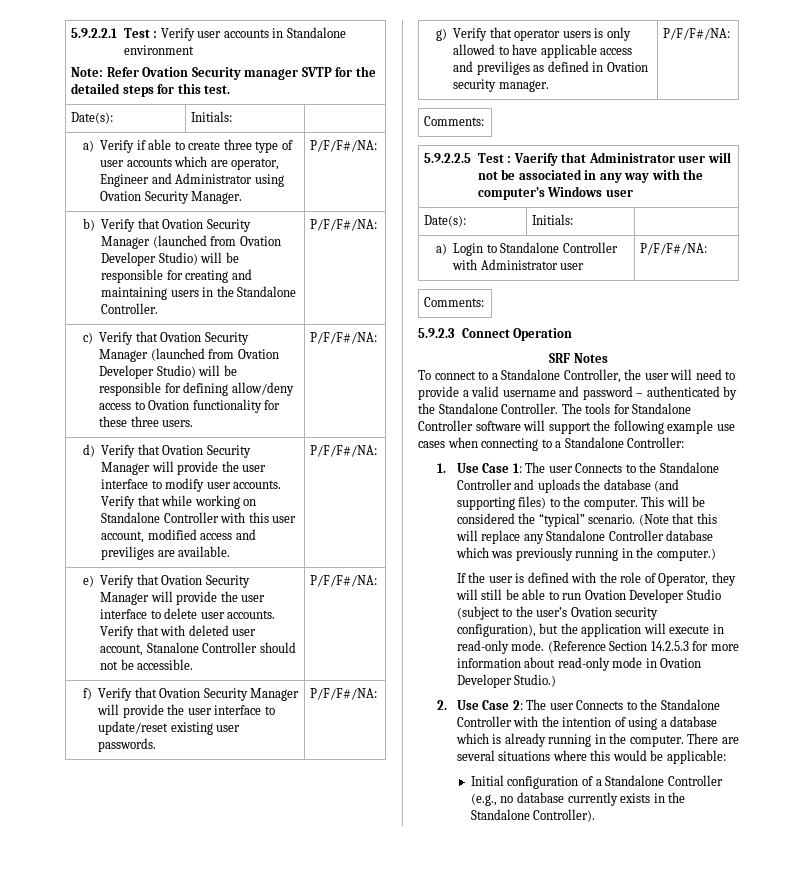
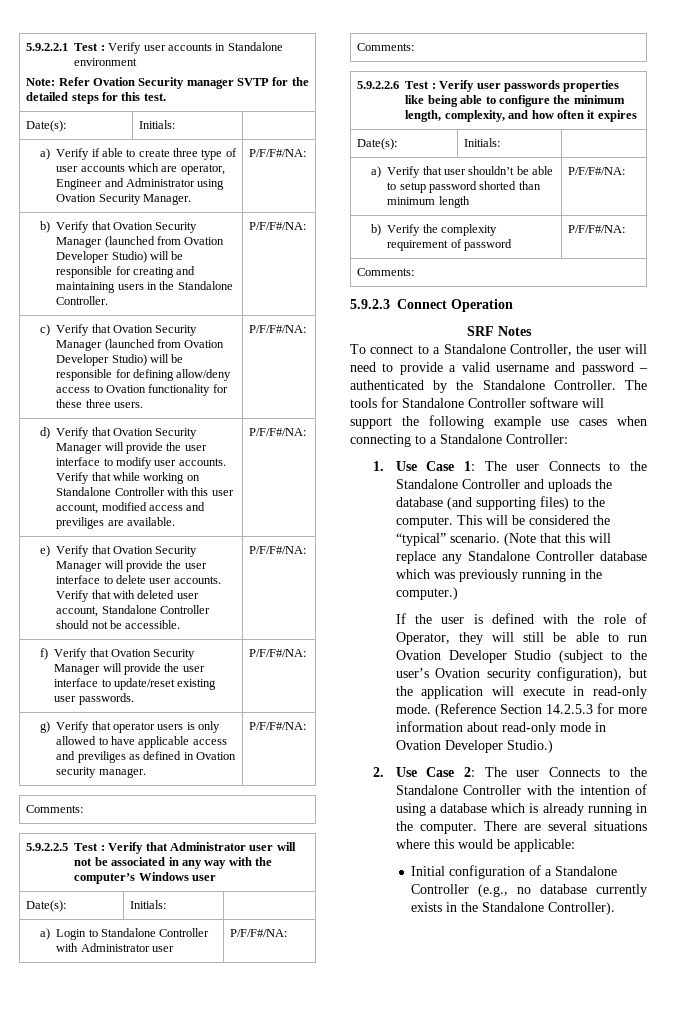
- e) Verify that Ovation Security Manager will provide the user interface to delete user accounts. Verify that with deleted user account, Stanalone Controller should not be accessible. | P/F/F#/NA:
+ e) Verify that Ovation Security Manager will provide the user interface to delete user accounts. Verify that with deleted user account, Standalone Controller should not be accessible. | P/F/F#/NA:
- 5.9.2.2.5 Test : Vaerify that Administrator user will not be associated in any way with the computer’s Windows user
+ 5.9.2.2.5 Test : Verify that Administrator user will not be associated in any way with the computer’s Windows user
+ 5.9.2.2.6 Test : Verify user passwords properties like being able to configure the minimum length, complexity, and how often it expires
+ Date(s): | Initials: |
+ a) Verify that user shouldn’t be able to setup password shorted than minimum length | P/F/F#/NA:
+ b) Verify the complexity requirement of password | P/F/F#/NA:
+ Comments:

